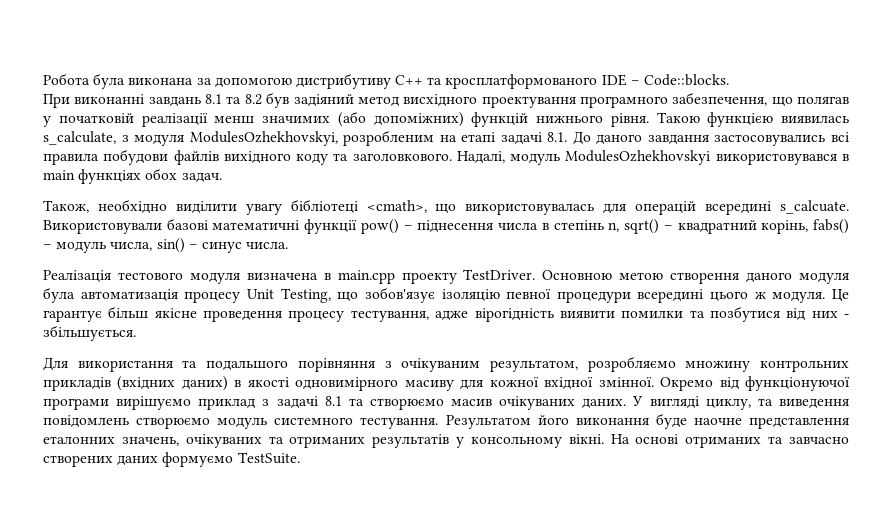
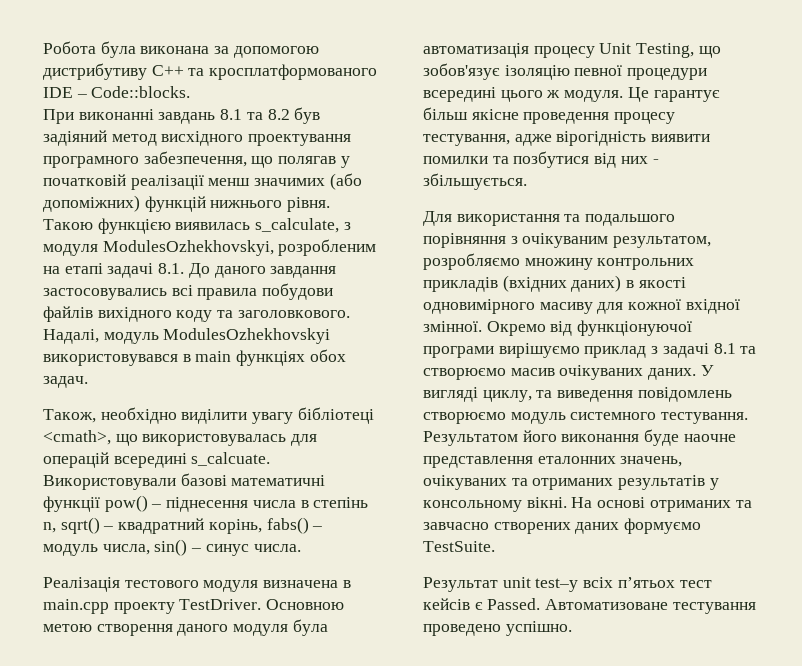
+ Результат unit test–у всіх п’ятьох тест кейсів є Passed. Автоматизоване тестування проведено успішно.

